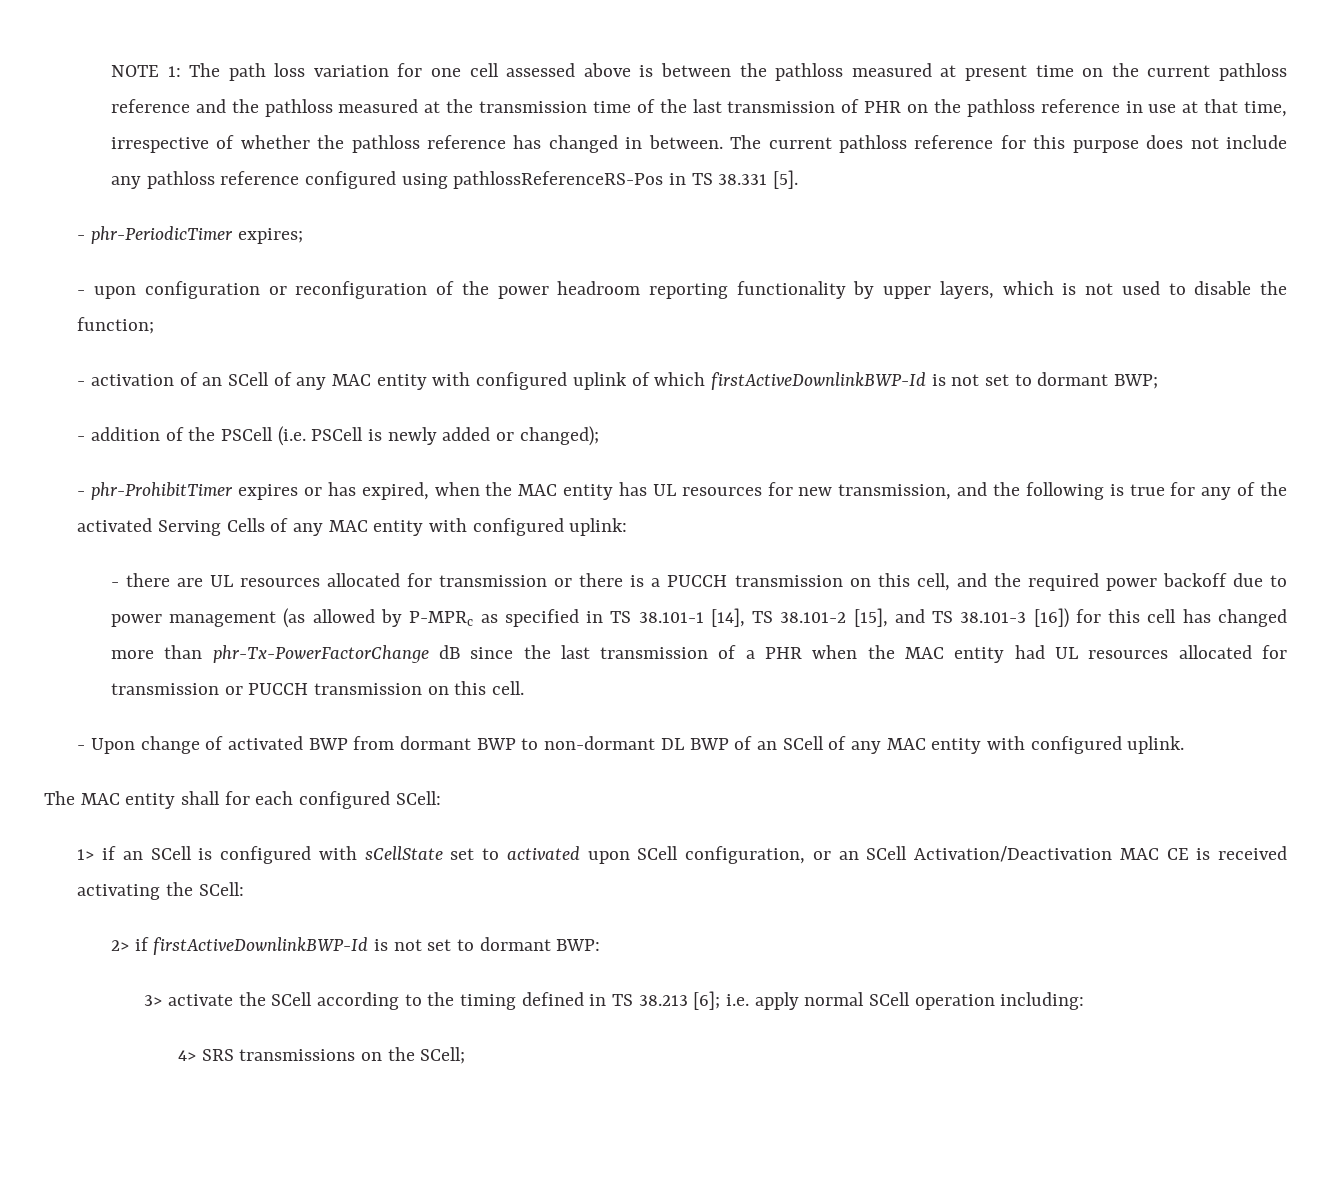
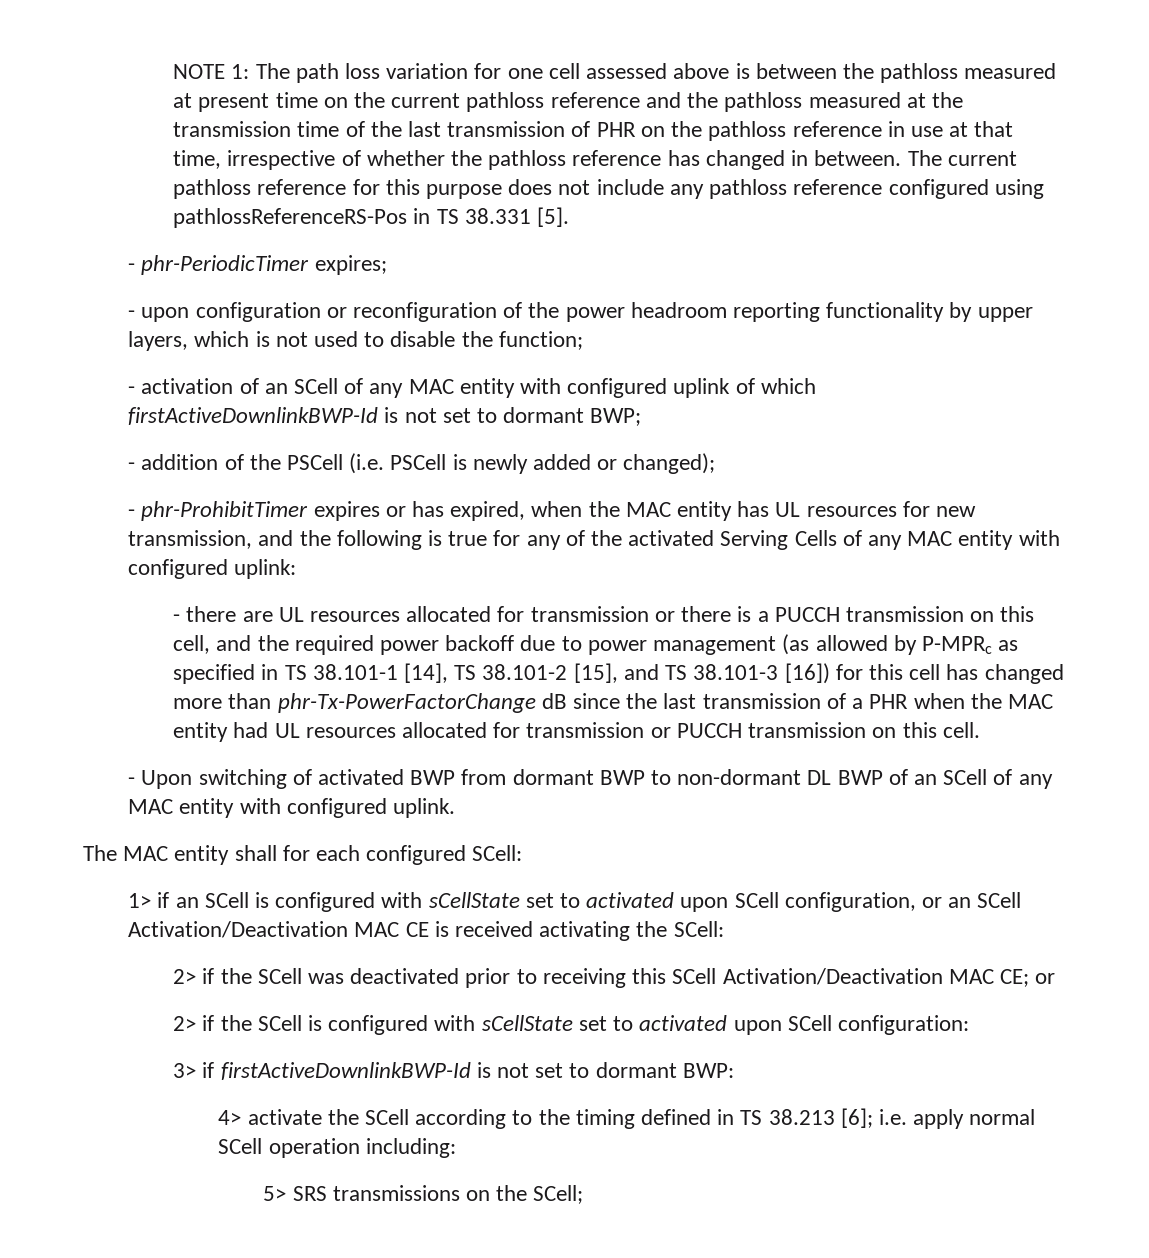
- - Upon change of activated BWP from dormant BWP to non-dormant DL BWP of an SCell of any MAC entity with configured uplink.
+ - Upon switching of activated BWP from dormant BWP to non-dormant DL BWP of an SCell of any MAC entity with configured uplink.
- 2> if firstActiveDownlinkBWP-Id is not set to dormant BWP:
+ 2> if the SCell was deactivated prior to receiving this SCell Activation/Deactivation MAC CE; or
+ 2> if the SCell is configured with sCellState set to activated upon SCell configuration:
+ 3> if firstActiveDownlinkBWP-Id is not set to dormant BWP:
- 3> activate the SCell according to the timing defined in TS 38.213 [6]; i.e. apply normal SCell operation including:
+ 4> activate the SCell according to the timing defined in TS 38.213 [6]; i.e. apply normal SCell operation including:
- 4> SRS transmissions on the SCell;
+ 5> SRS transmissions on the SCell;

